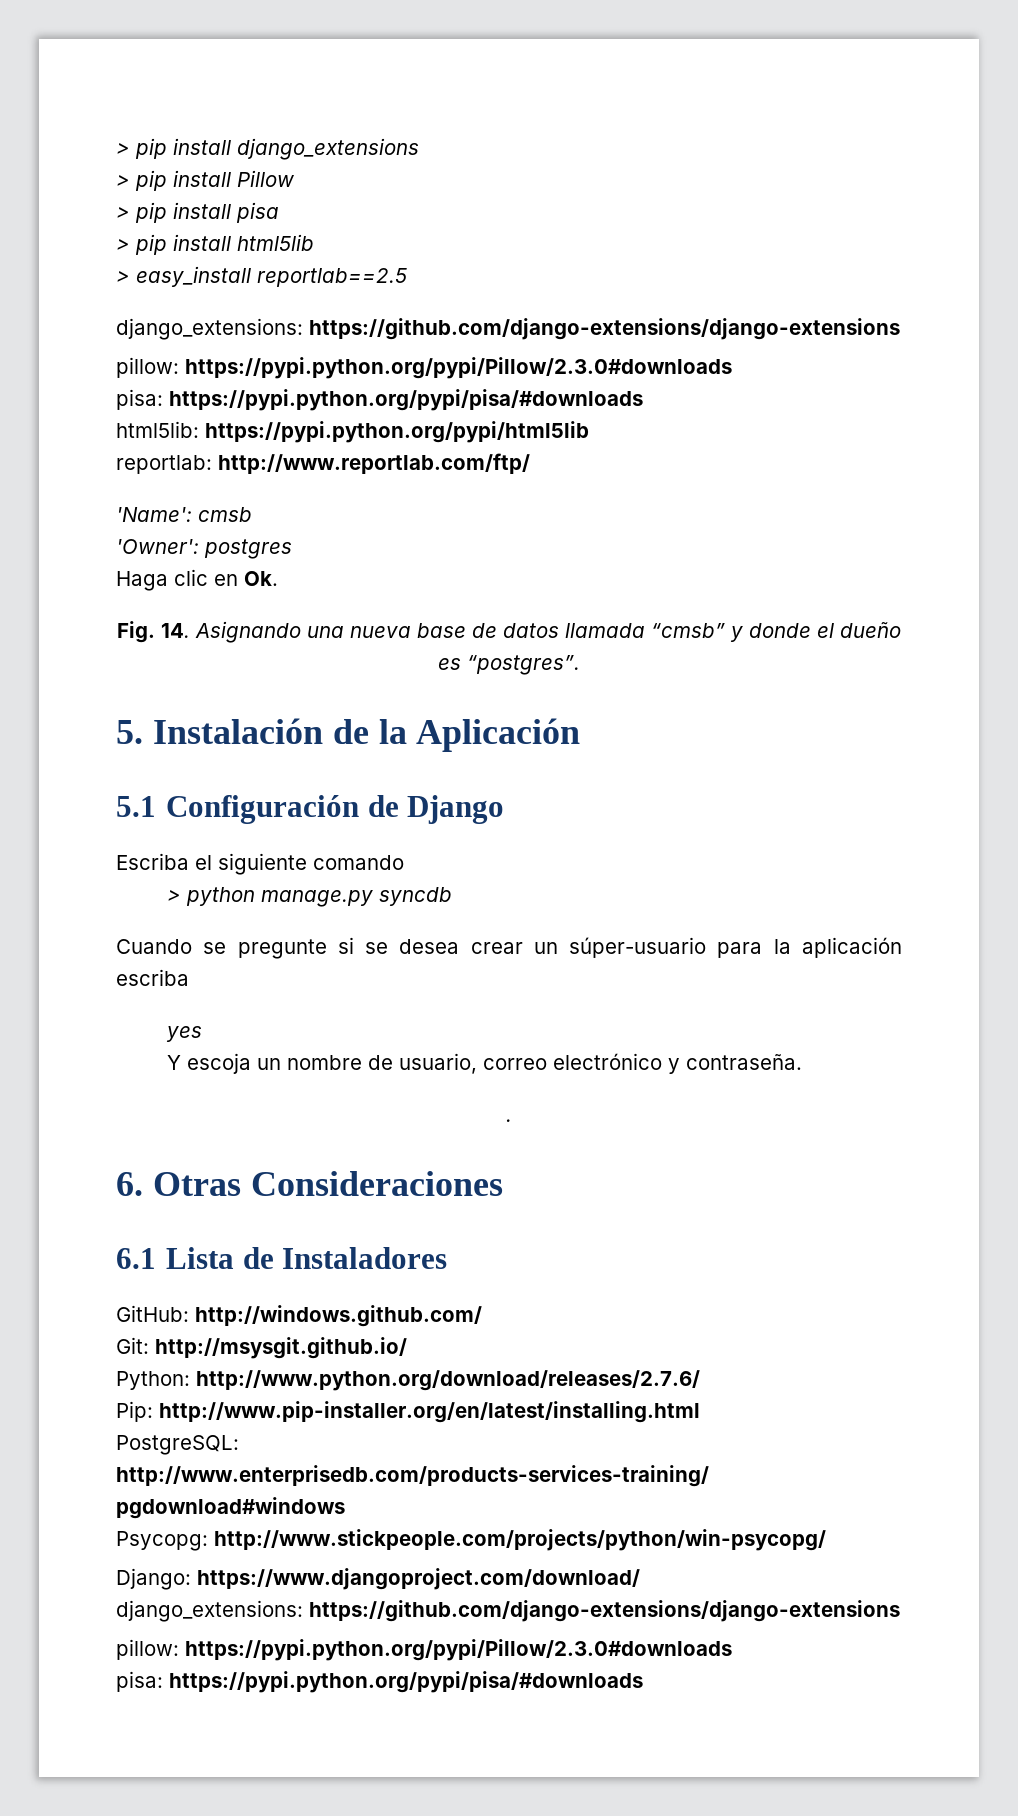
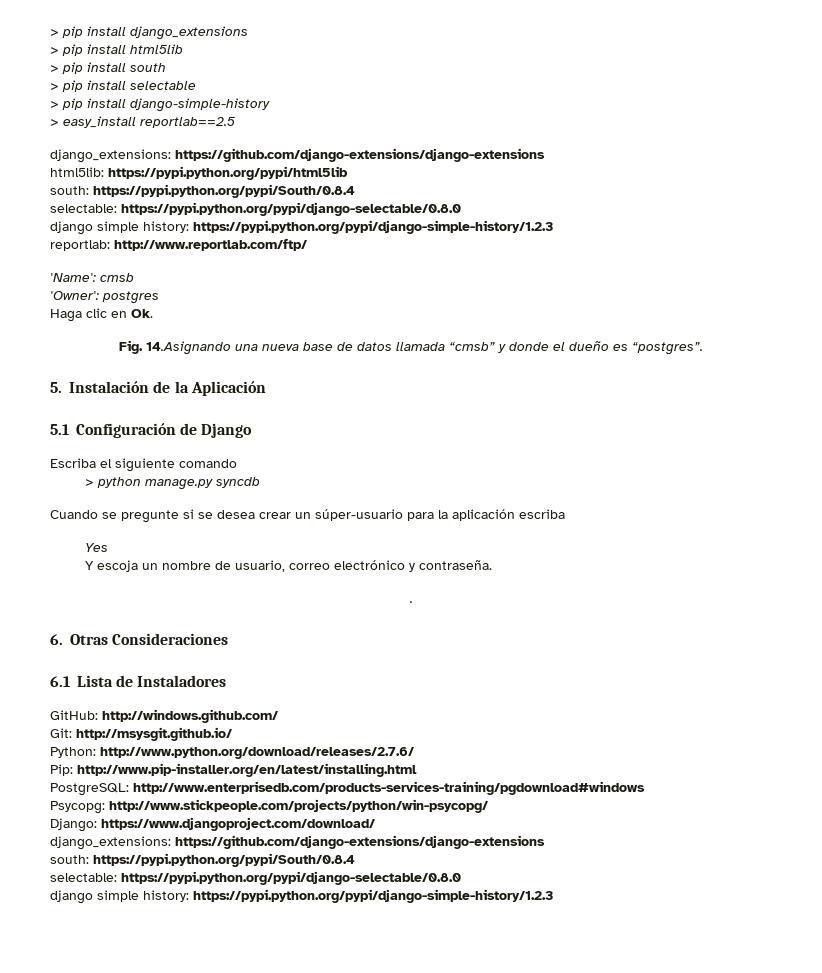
- > pip install Pillow
- > pip install pisa
  > pip install html5lib
+ > pip install south
+ > pip install selectable
+ > pip install django-simple-history
  > easy_install reportlab==2.5
  django_extensions: https://github.com/django-extensions/django-extensions
- pillow: https://pypi.python.org/pypi/Pillow/2.3.0#downloads
- pisa: https://pypi.python.org/pypi/pisa/#downloads
  html5lib: https://pypi.python.org/pypi/html5lib
+ south: https://pypi.python.org/pypi/South/0.8.4
+ selectable: https://pypi.python.org/pypi/django-selectable/0.8.0
+ django simple history: https://pypi.python.org/pypi/django-simple-history/1.2.3
- Fig. 14. Asignando una nueva base de datos llamada “cmsb” y donde el dueño es “postgres”.
+ Fig. 14.Asignando una nueva base de datos llamada “cmsb” y donde el dueño es “postgres”.
- yes
+ Yes
  Django: https://www.djangoproject.com/download/
  django_extensions: https://github.com/django-extensions/django-extensions
- pillow: https://pypi.python.org/pypi/Pillow/2.3.0#downloads
- pisa: https://pypi.python.org/pypi/pisa/#downloads
+ south: https://pypi.python.org/pypi/South/0.8.4
+ selectable: https://pypi.python.org/pypi/django-selectable/0.8.0
+ django simple history: https://pypi.python.org/pypi/django-simple-history/1.2.3

